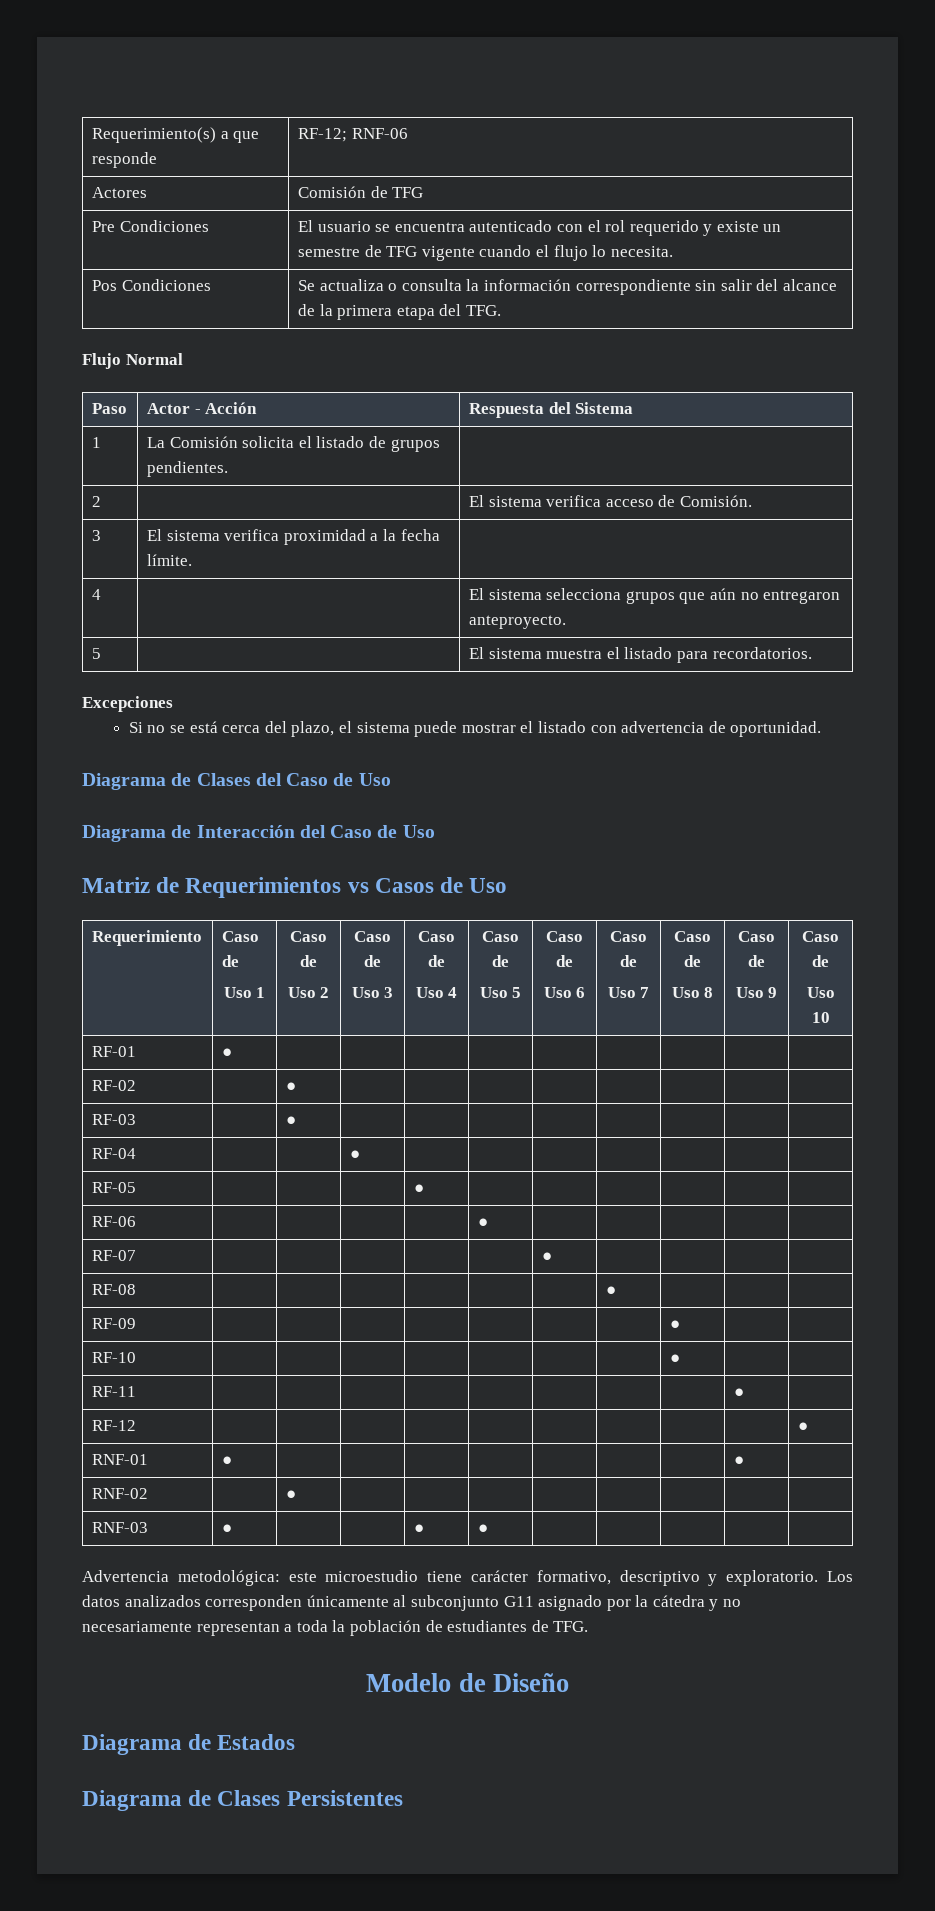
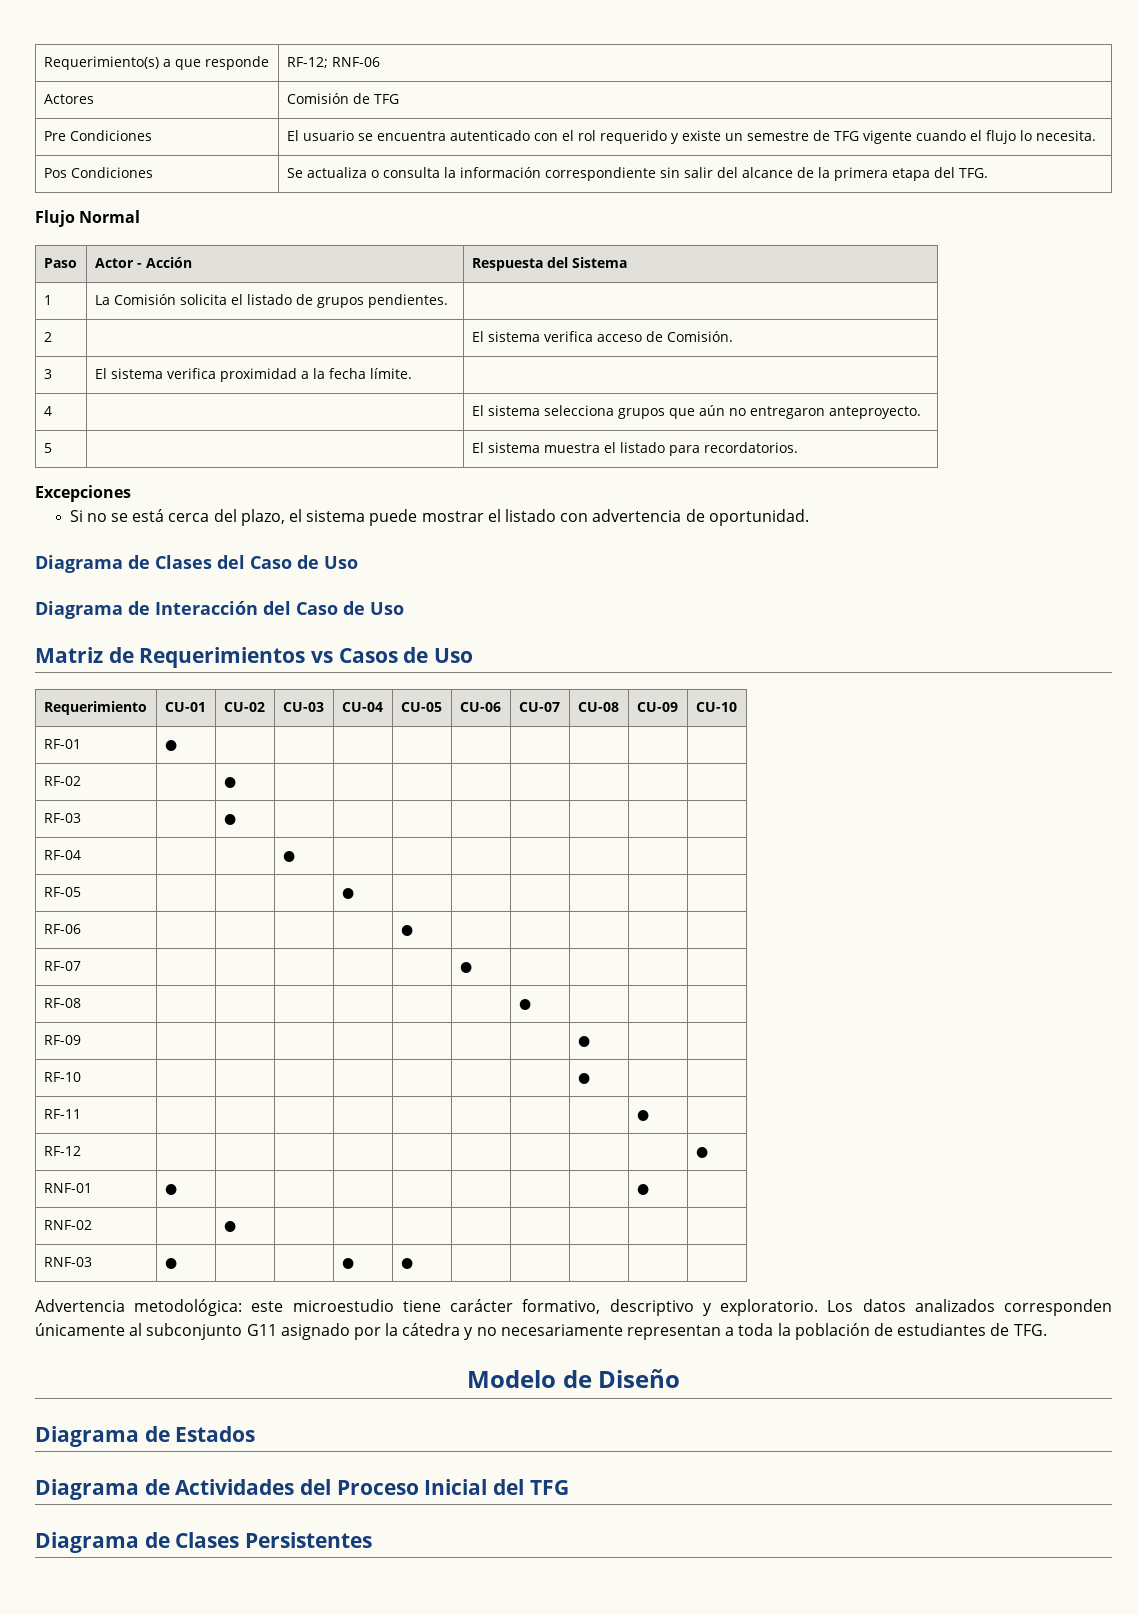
- Requerimiento | Caso de
- Uso 1 | Caso de
- Uso 2 | Caso de
- Uso 3 | Caso de
- Uso 4 | Caso de
- Uso 5 | Caso de
- Uso 6 | Caso de
- Uso 7 | Caso de
- Uso 8 | Caso de
- Uso 9 | Caso de
- Uso 10
+ Requerimiento | CU-01 | CU-02 | CU-03 | CU-04 | CU-05 | CU-06 | CU-07 | CU-08 | CU-09 | CU-10
+ Diagrama de Actividades del Proceso Inicial del TFG

